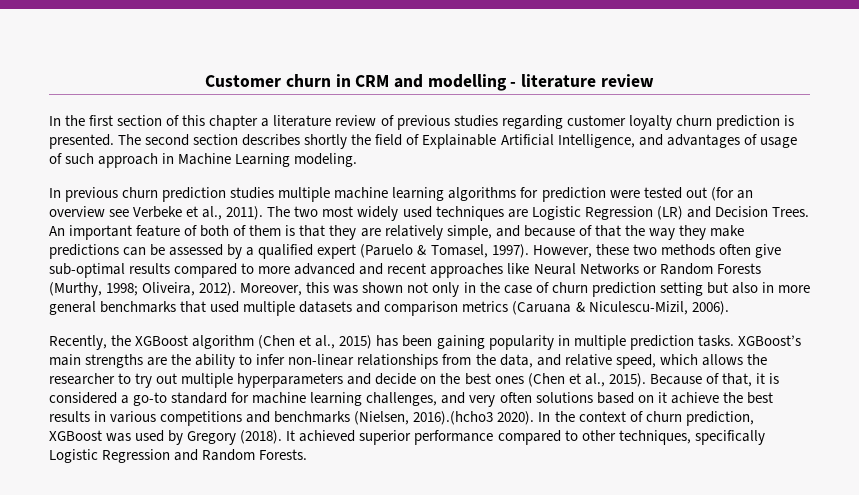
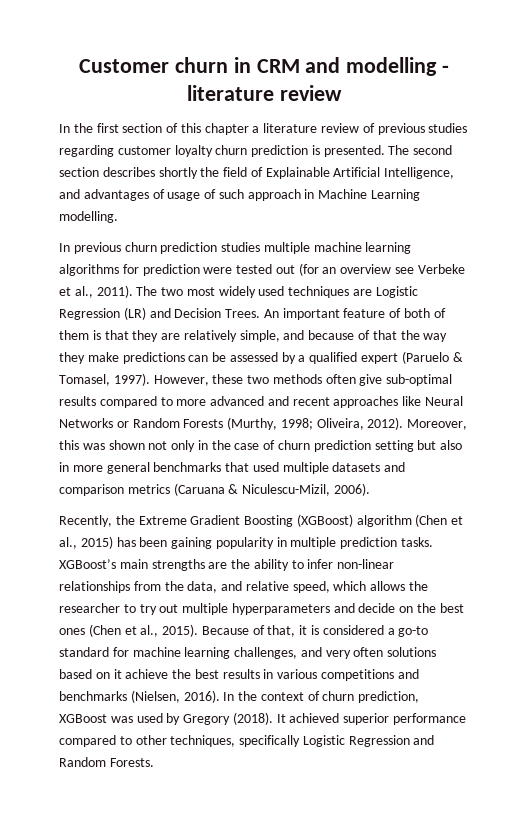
- The second section describes shortly the field of Explainable Artificial Intelligence, and advantages of usage of such approach in Machine Learning modeling.
+ The second section describes shortly the field of Explainable Artificial Intelligence, and advantages of usage of such approach in Machine Learning modelling.
- Recently, the XGBoost algorithm (Chen et al., 2015) has been gaining popularity in multiple prediction tasks.
+ Recently, the Extreme Gradient Boosting (XGBoost) algorithm (Chen et al., 2015) has been gaining popularity in multiple prediction tasks.
- Because of that, it is considered a go-to standard for machine learning challenges, and very often solutions based on it achieve the best results in various competitions and benchmarks (Nielsen, 2016).(hcho3 2020).
+ Because of that, it is considered a go-to standard for machine learning challenges, and very often solutions based on it achieve the best results in various competitions and benchmarks (Nielsen, 2016).

